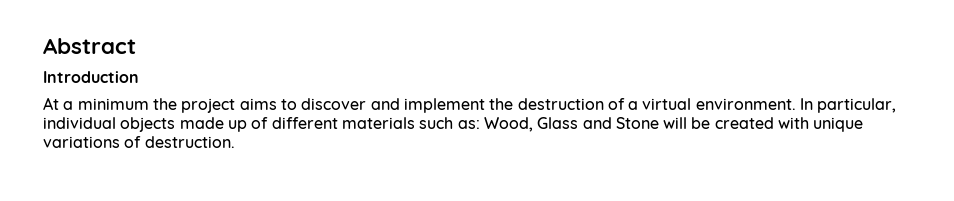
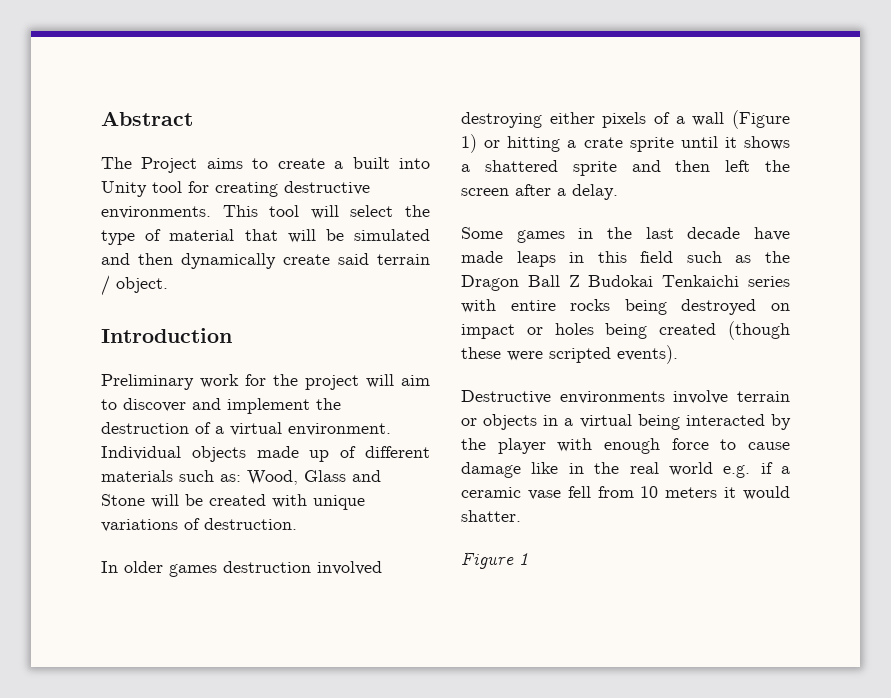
+ The Project aims to create a built into Unity tool for creating destructive environments. This tool will select the type of material that will be simulated and then dynamically create said terrain / object.
  Introduction
- At a minimum the project aims to discover and implement the destruction of a virtual environment.
+ Preliminary work for the project will aim to discover and implement the destruction of a virtual environment.
- In particular, individual objects made up of different materials such as: Wood, Glass and Stone will be created with unique variations of destruction.
+ Individual objects made up of different materials such as: Wood, Glass and Stone will be created with unique variations of destruction.
+ In older games destruction involved destroying either pixels of a wall (Figure 1) or hitting a crate sprite until it shows a shattered sprite and then left the screen after a delay.
+ Some games in the last decade have made leaps in this field such as the Dragon Ball Z Budokai Tenkaichi series with entire rocks being destroyed on impact or holes being created (though these were scripted events).
+ Destructive environments involve terrain or objects in a virtual being interacted by the player with enough force to cause damage like in the real world e.g. if a ceramic vase fell from 10 meters it would shatter.
+ Figure 1

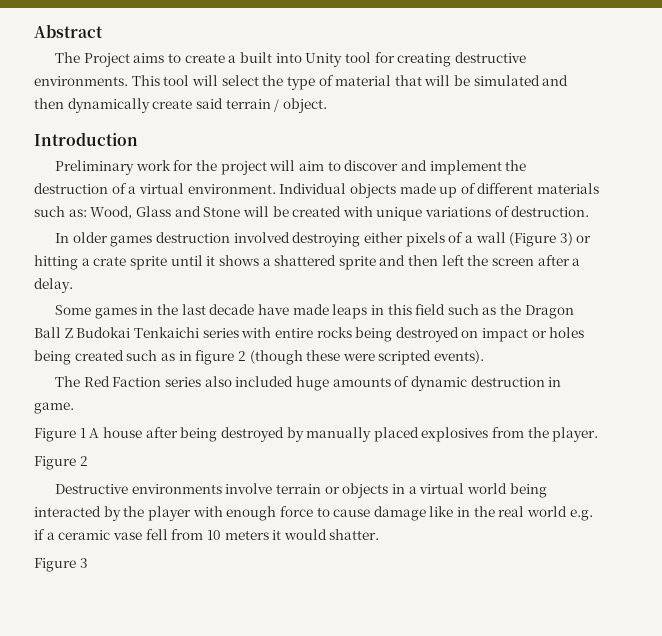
- In older games destruction involved destroying either pixels of a wall (Figure 1) or hitting a crate sprite until it shows a shattered sprite and then left the screen after a delay.
+ In older games destruction involved destroying either pixels of a wall (Figure 3) or hitting a crate sprite until it shows a shattered sprite and then left the screen after a delay.
- Some games in the last decade have made leaps in this field such as the Dragon Ball Z Budokai Tenkaichi series with entire rocks being destroyed on impact or holes being created (though these were scripted events).
+ Some games in the last decade have made leaps in this field such as the Dragon Ball Z Budokai Tenkaichi series with entire rocks being destroyed on impact or holes being created such as in figure 2 (though these were scripted events).
+ The Red Faction series also included huge amounts of dynamic destruction in game.
+ Figure 1 A house after being destroyed by manually placed explosives from the player.
+ Figure 2
- Destructive environments involve terrain or objects in a virtual being interacted by the player with enough force to cause damage like in the real world e.g. if a ceramic vase fell from 10 meters it would shatter.
+ Destructive environments involve terrain or objects in a virtual world being interacted by the player with enough force to cause damage like in the real world e.g. if a ceramic vase fell from 10 meters it would shatter.
- Figure 1
+ Figure 3

